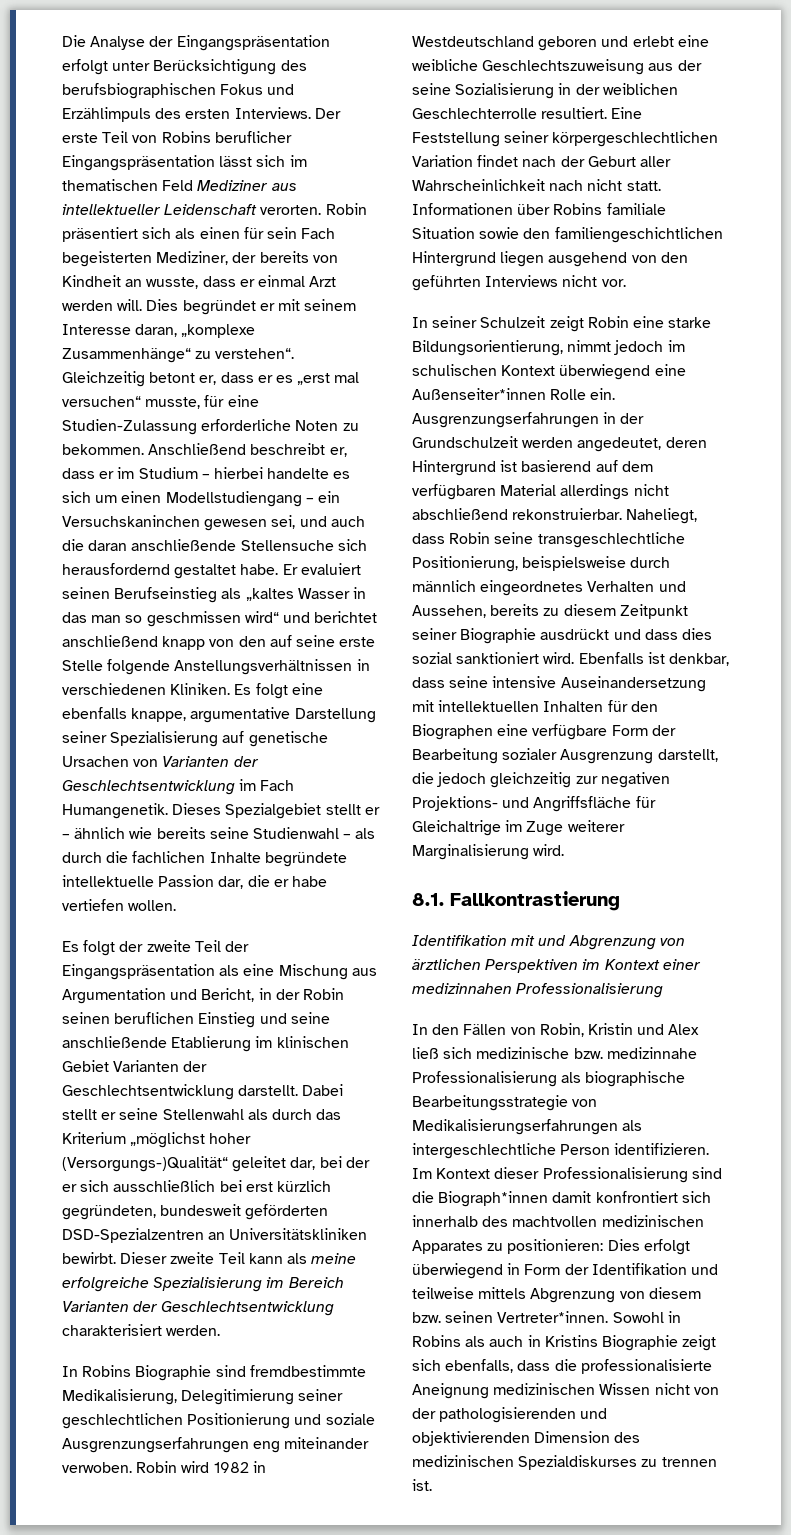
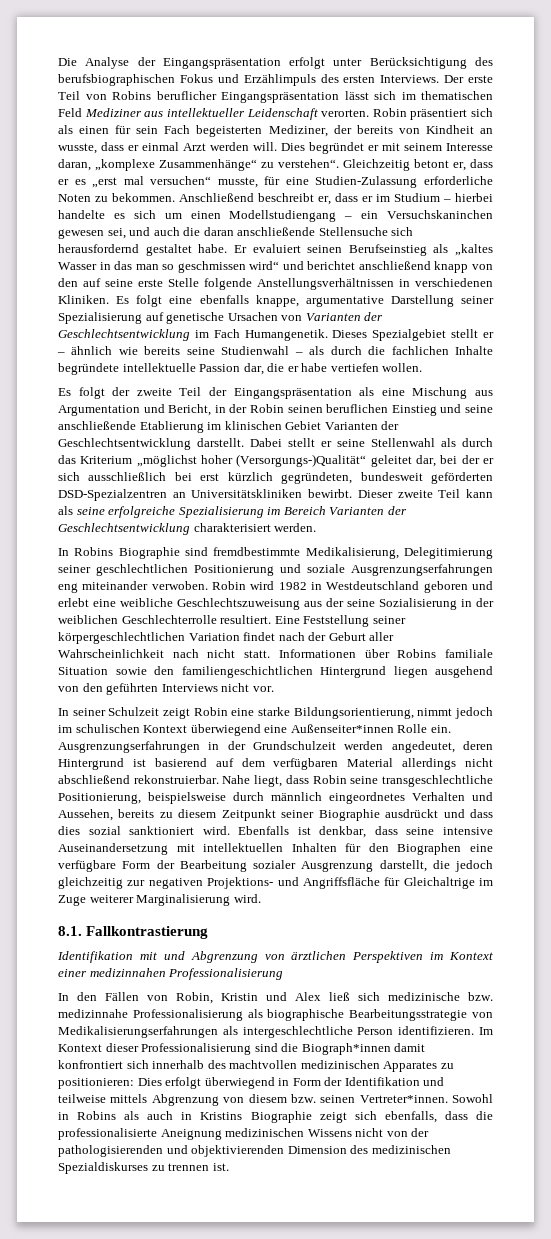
- Dieser zweite Teil kann als meine erfolgreiche Spezialisierung im Bereich Varianten der Geschlechtsentwicklung charakterisiert werden.
+ Dieser zweite Teil kann als seine erfolgreiche Spezialisierung im Bereich Varianten der Geschlechtsentwicklung charakterisiert werden.
- Naheliegt, dass Robin seine transgeschlechtliche Positionierung, beispielsweise durch männlich eingeordnetes Verhalten und Aussehen, bereits zu diesem Zeitpunkt seiner Biographie ausdrückt und dass dies sozial sanktioniert wird.
+ Nahe liegt, dass Robin seine transgeschlechtliche Positionierung, beispielsweise durch männlich eingeordnetes Verhalten und Aussehen, bereits zu diesem Zeitpunkt seiner Biographie ausdrückt und dass dies sozial sanktioniert wird.
- Sowohl in Robins als auch in Kristins Biographie zeigt sich ebenfalls, dass die professionalisierte Aneignung medizinischen Wissen nicht von der pathologisierenden und objektivierenden Dimension des medizinischen Spezialdiskurses zu trennen ist.
+ Sowohl in Robins als auch in Kristins Biographie zeigt sich ebenfalls, dass die professionalisierte Aneignung medizinischen Wissens nicht von der pathologisierenden und objektivierenden Dimension des medizinischen Spezialdiskurses zu trennen ist.

